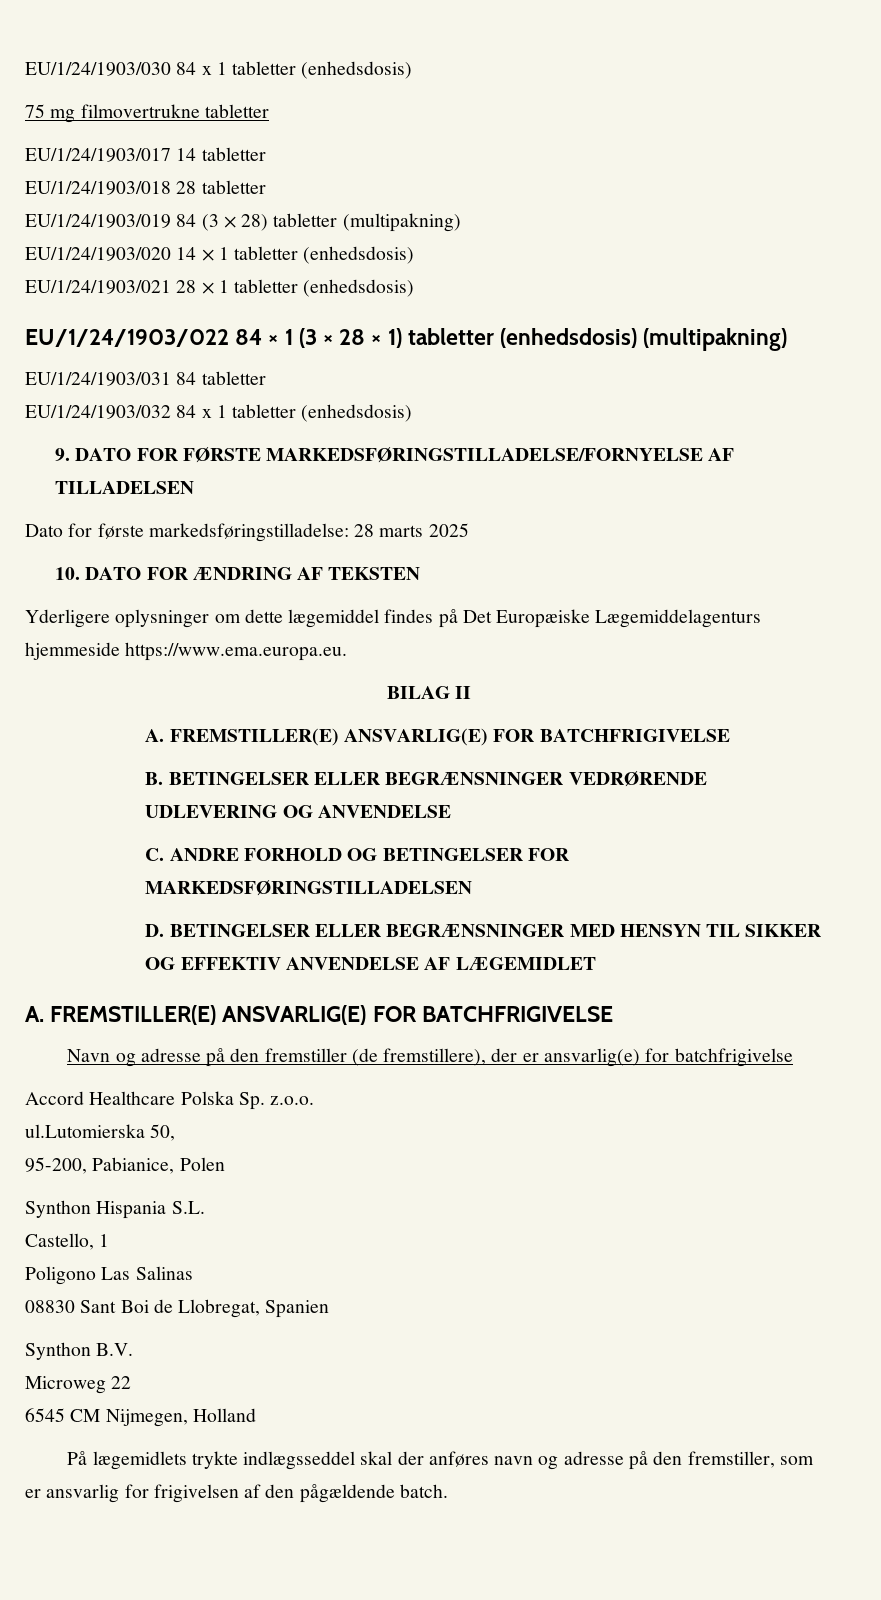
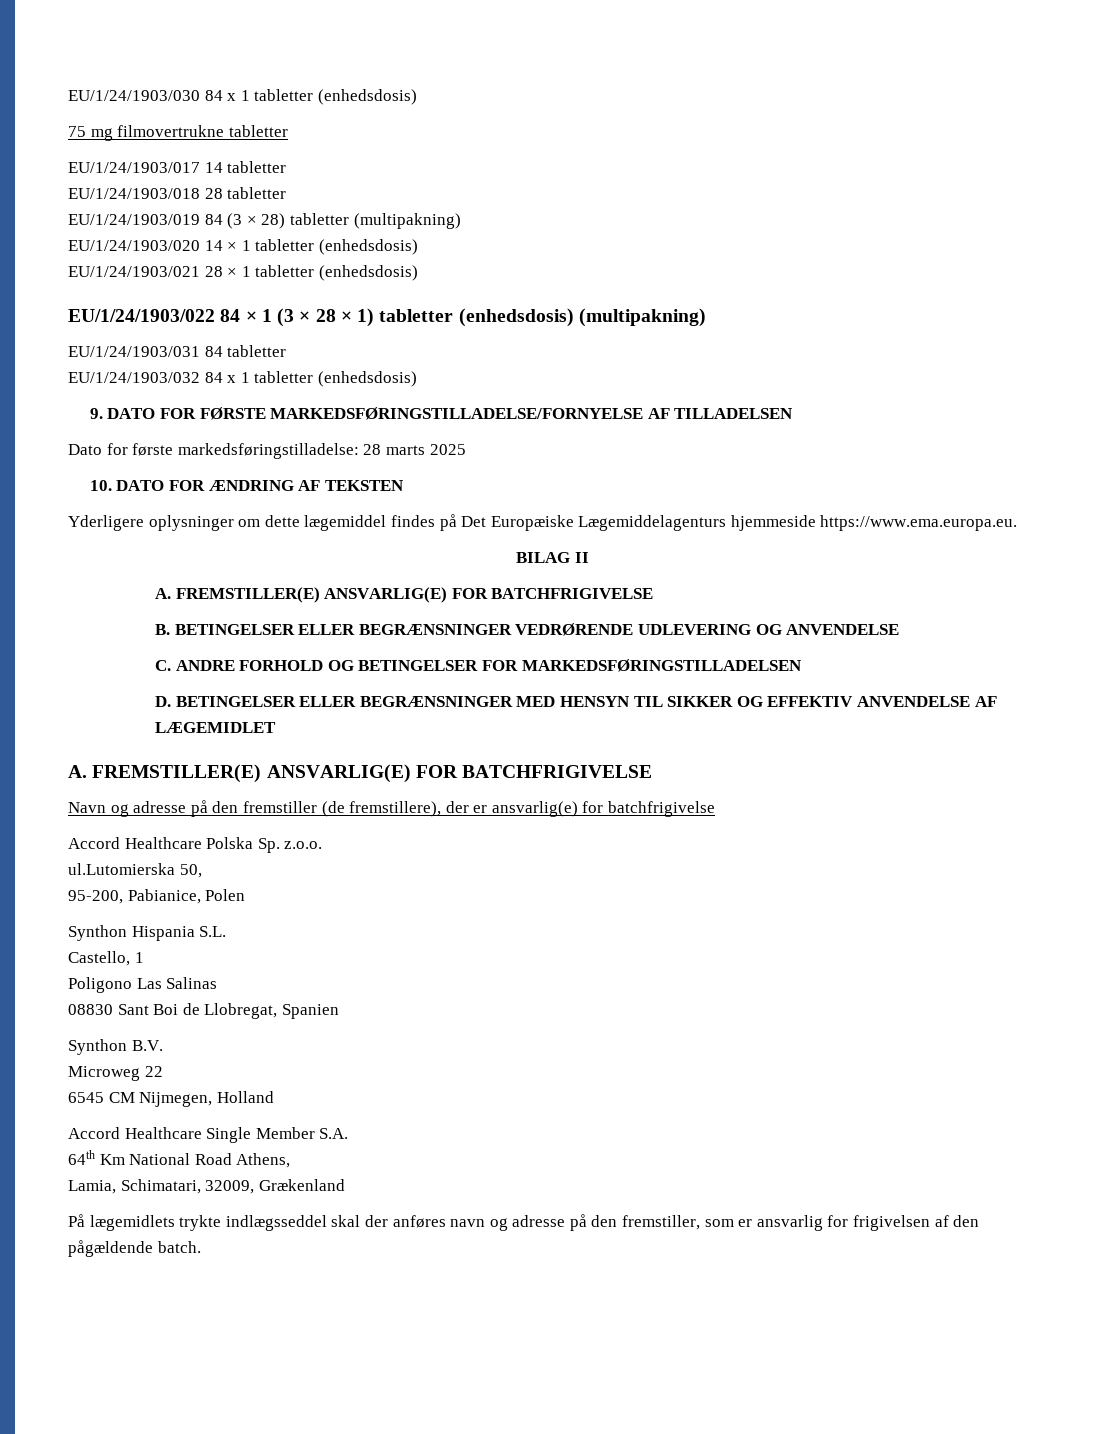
+ Accord Healthcare Single Member S.A.
+ 64th Km National Road Athens,
+ Lamia, Schimatari, 32009, Grækenland

